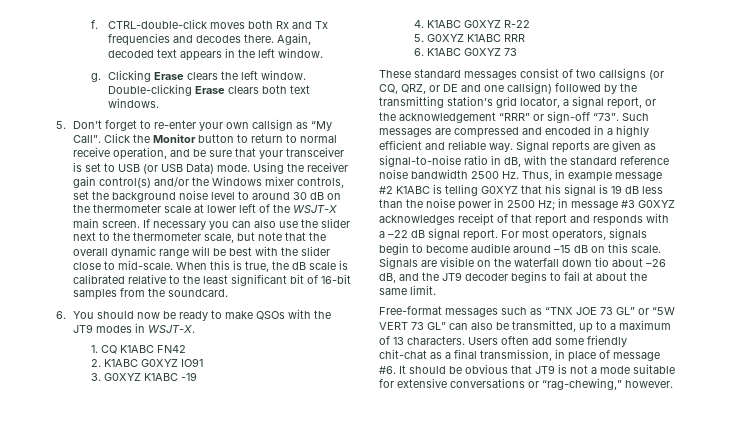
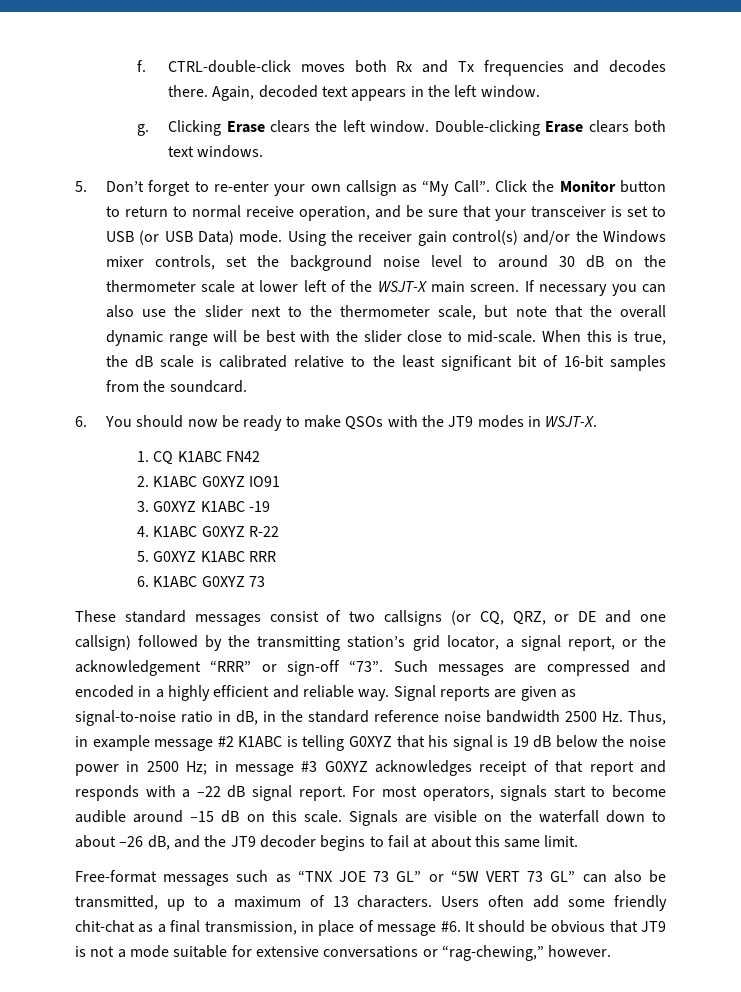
- Signal reports are given as signal-to-noise ratio in dB, with the standard reference noise bandwidth 2500 Hz. Thus, in example message #2 K1ABC is telling G0XYZ that his signal is 19 dB less than the noise power in 2500 Hz; in message #3 G0XYZ acknowledges receipt of that report and responds with a –22 dB signal report.
+ Signal reports are given as signal-to-noise ratio in dB, in the standard reference noise bandwidth 2500 Hz. Thus, in example message #2 K1ABC is telling G0XYZ that his signal is 19 dB below the noise power in 2500 Hz; in message #3 G0XYZ acknowledges receipt of that report and responds with a –22 dB signal report.
- For most operators, signals begin to become audible around –15 dB on this scale.
+ For most operators, signals start to become audible around –15 dB on this scale.
- Signals are visible on the waterfall down tio about –26 dB, and the JT9 decoder begins to fail at about the same limit.
+ Signals are visible on the waterfall down to about –26 dB, and the JT9 decoder begins to fail at about this same limit.

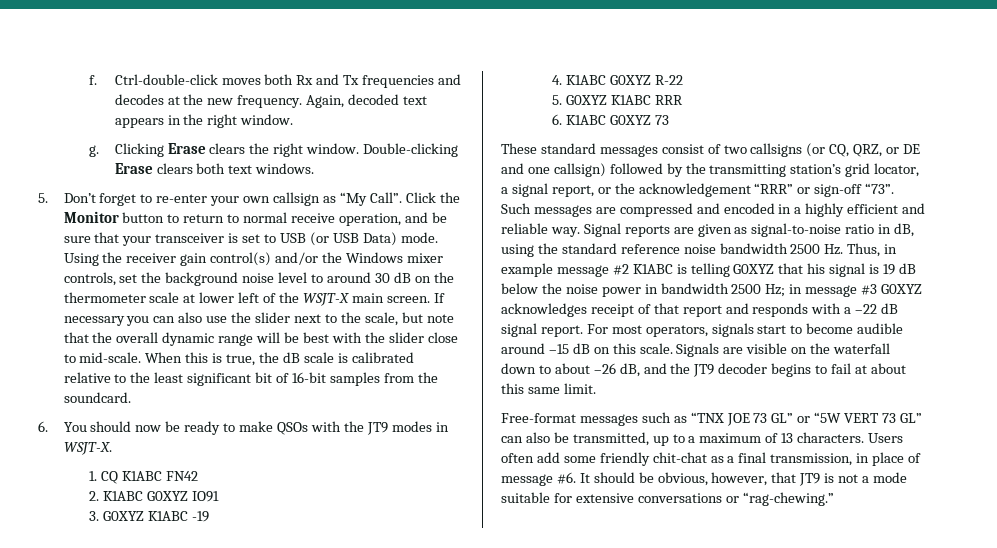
- CTRL-double-click moves both Rx and Tx frequencies and decodes there.
+ Ctrl-double-click moves both Rx and Tx frequencies and decodes at the new frequency.
- Again, decoded text appears in the left window.
+ Again, decoded text appears in the right window.
- Clicking Erase clears the left window.
+ Clicking Erase clears the right window.
- If necessary you can also use the slider next to the thermometer scale, but note that the overall dynamic range will be best with the slider close to mid-scale.
+ If necessary you can also use the slider next to the scale, but note that the overall dynamic range will be best with the slider close to mid-scale.
- Signal reports are given as signal-to-noise ratio in dB, in the standard reference noise bandwidth 2500 Hz. Thus, in example message #2 K1ABC is telling G0XYZ that his signal is 19 dB below the noise power in 2500 Hz; in message #3 G0XYZ acknowledges receipt of that report and responds with a –22 dB signal report.
+ Signal reports are given as signal-to-noise ratio in dB, using the standard reference noise bandwidth 2500 Hz. Thus, in example message #2 K1ABC is telling G0XYZ that his signal is 19 dB below the noise power in bandwidth 2500 Hz; in message #3 G0XYZ acknowledges receipt of that report and responds with a –22 dB signal report.
- It should be obvious that JT9 is not a mode suitable for extensive conversations or “rag-chewing,” however.
+ It should be obvious, however, that JT9 is not a mode suitable for extensive conversations or “rag-chewing.”

